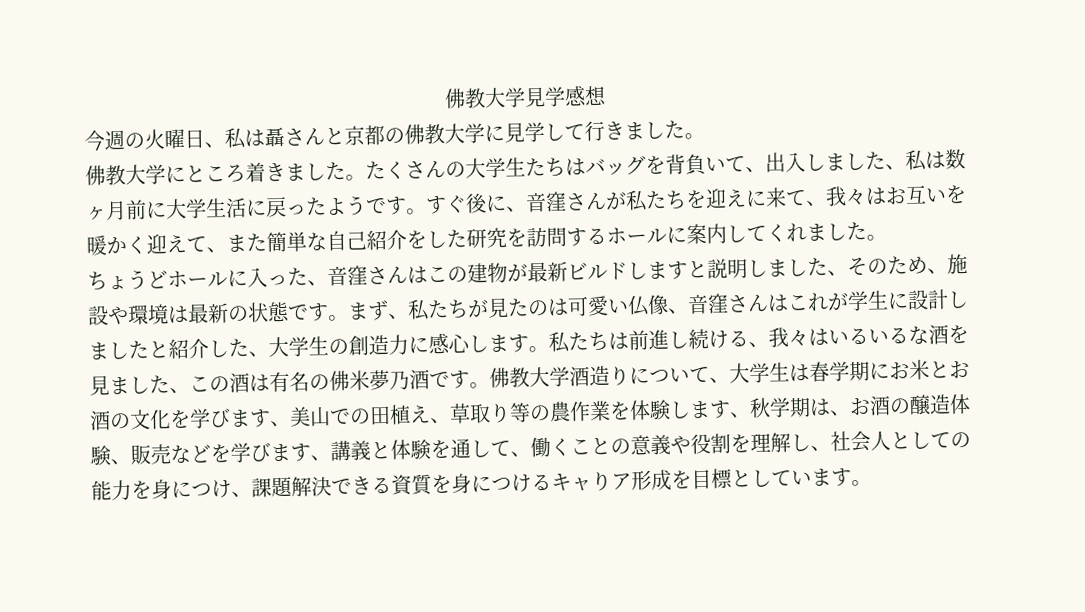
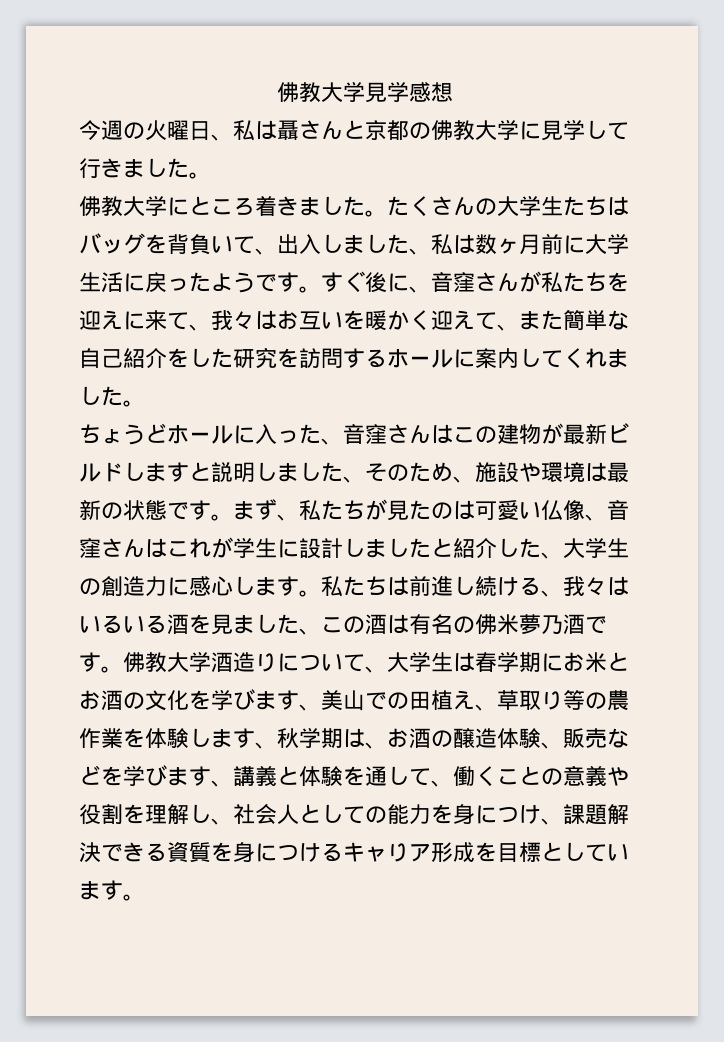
- 私たちは前進し続ける、我々はいるいるな酒を見ました、この酒は有名の佛米夢乃酒です。
+ 私たちは前進し続ける、我々はいるいる酒を見ました、この酒は有名の佛米夢乃酒です。

